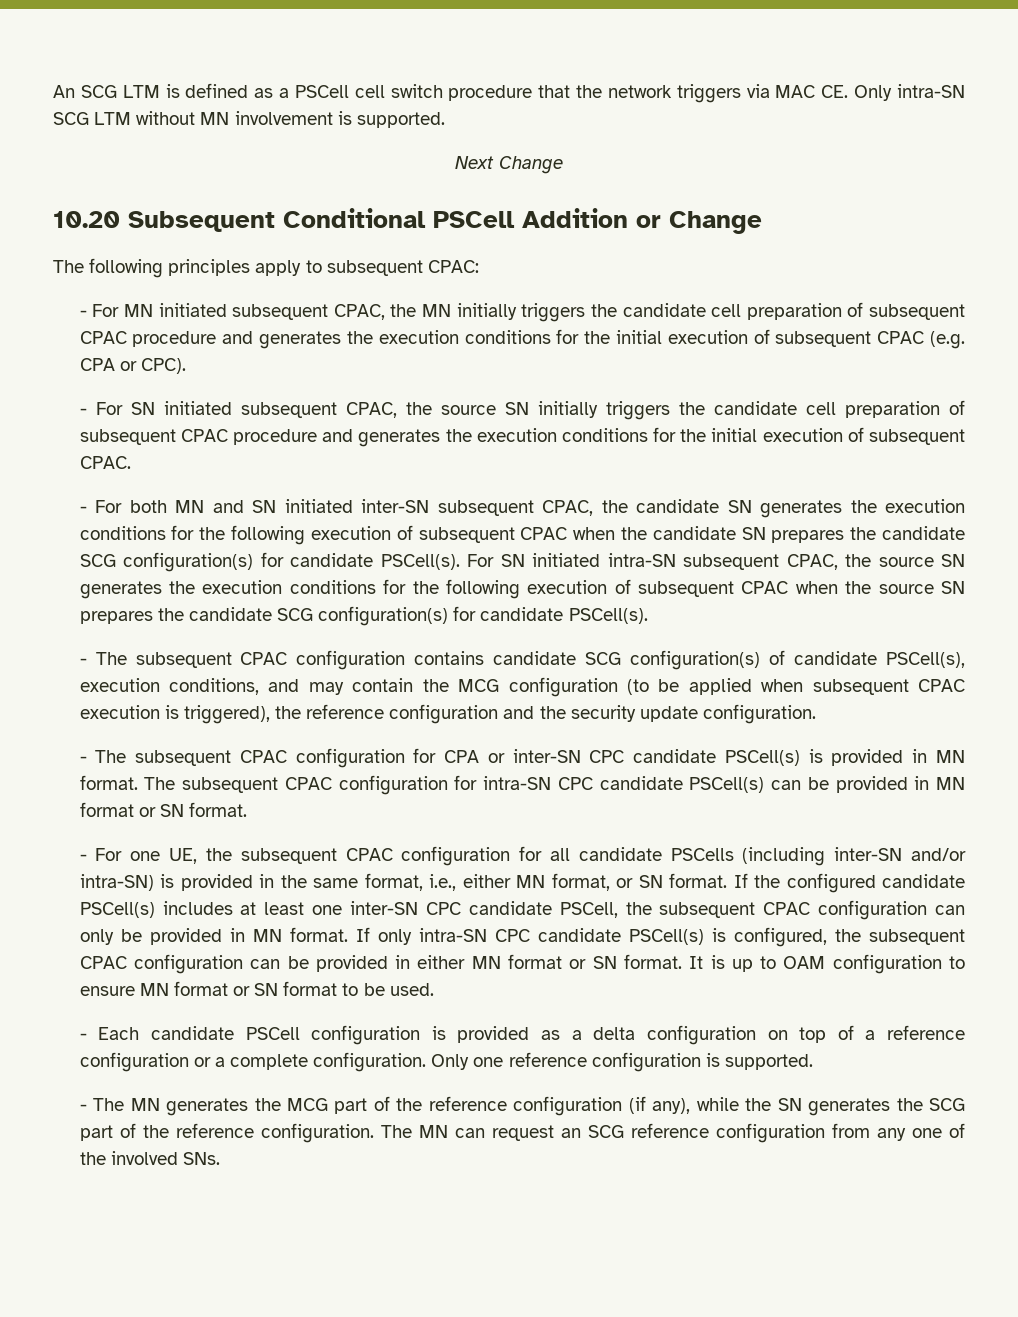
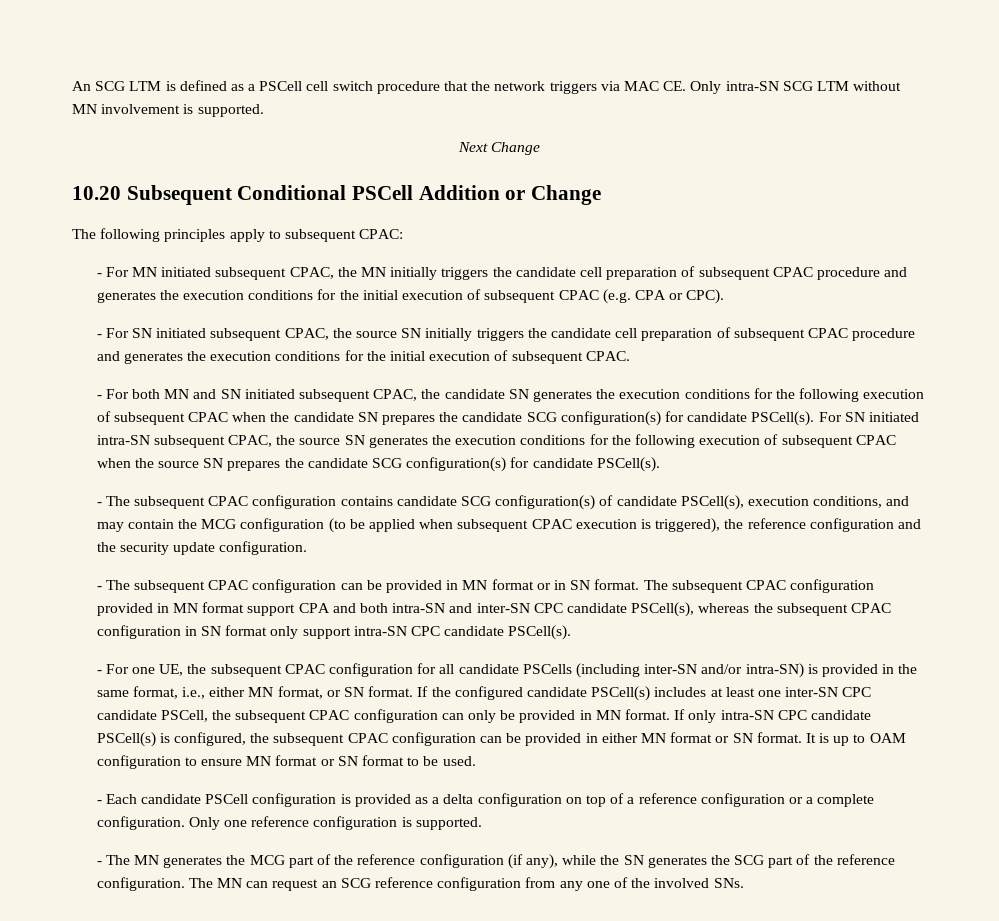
- - For both MN and SN initiated inter-SN subsequent CPAC, the candidate SN generates the execution conditions for the following execution of subsequent CPAC when the candidate SN prepares the candidate SCG configuration(s) for candidate PSCell(s).
+ - For both MN and SN initiated subsequent CPAC, the candidate SN generates the execution conditions for the following execution of subsequent CPAC when the candidate SN prepares the candidate SCG configuration(s) for candidate PSCell(s).
- - The subsequent CPAC configuration for CPA or inter-SN CPC candidate PSCell(s) is provided in MN format. The subsequent CPAC configuration for intra-SN CPC candidate PSCell(s) can be provided in MN format or SN format.
+ - The subsequent CPAC configuration can be provided in MN format or in SN format. The subsequent CPAC configuration provided in MN format support CPA and both intra-SN and inter-SN CPC candidate PSCell(s), whereas the subsequent CPAC configuration in SN format only support intra-SN CPC candidate PSCell(s).

